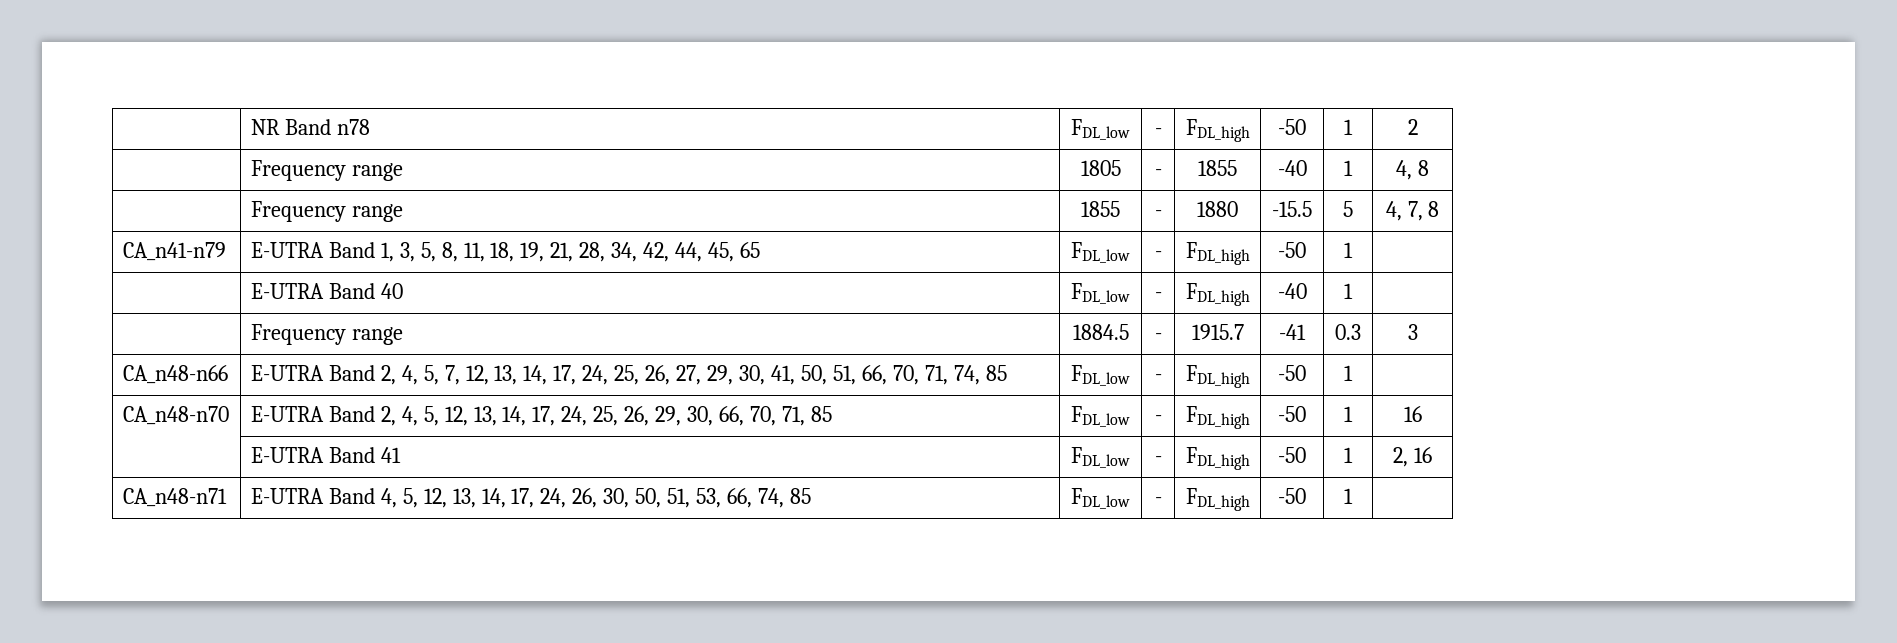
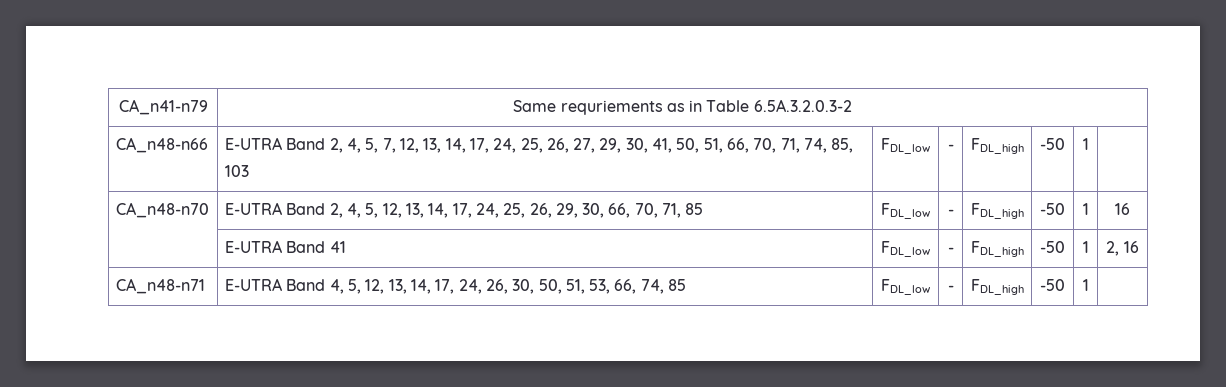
- | NR Band n78 | FDL_low | - | FDL_high | -50 | 1 | 2
- | Frequency range | 1805 | - | 1855 | -40 | 1 | 4, 8
- | Frequency range | 1855 | - | 1880 | -15.5 | 5 | 4, 7, 8
- CA_n41-n79 | E-UTRA Band 1, 3, 5, 8, 11, 18, 19, 21, 28, 34, 42, 44, 45, 65 | FDL_low | - | FDL_high | -50 | 1 |
- | E-UTRA Band 40 | FDL_low | - | FDL_high | -40 | 1 |
- | Frequency range | 1884.5 | - | 1915.7 | -41 | 0.3 | 3
+ CA_n41-n79 | Same requriements as in Table 6.5A.3.2.0.3-2
- CA_n48-n66 | E-UTRA Band 2, 4, 5, 7, 12, 13, 14, 17, 24, 25, 26, 27, 29, 30, 41, 50, 51, 66, 70, 71, 74, 85 | FDL_low | - | FDL_high | -50 | 1 |
+ CA_n48-n66 | E-UTRA Band 2, 4, 5, 7, 12, 13, 14, 17, 24, 25, 26, 27, 29, 30, 41, 50, 51, 66, 70, 71, 74, 85, 103 | FDL_low | - | FDL_high | -50 | 1 |

